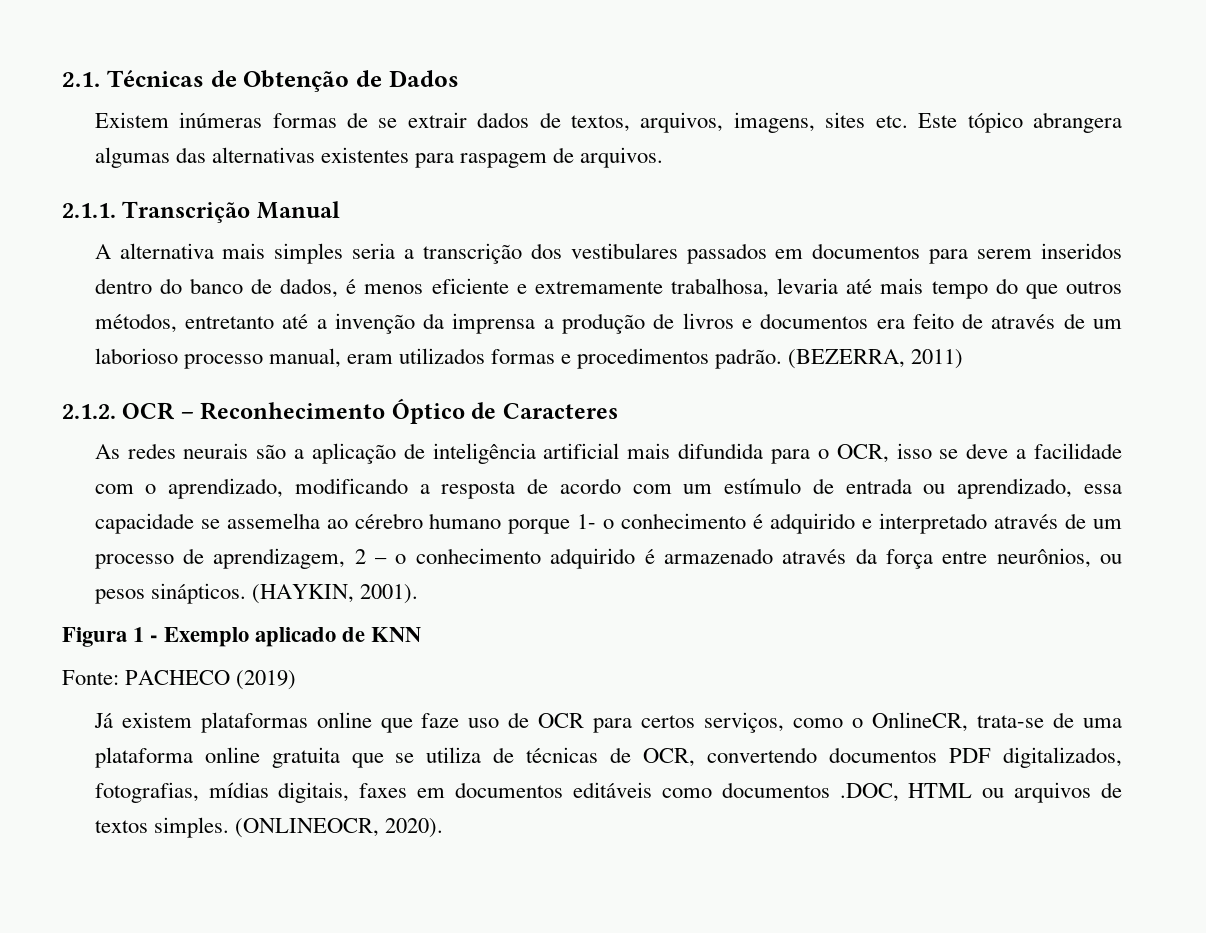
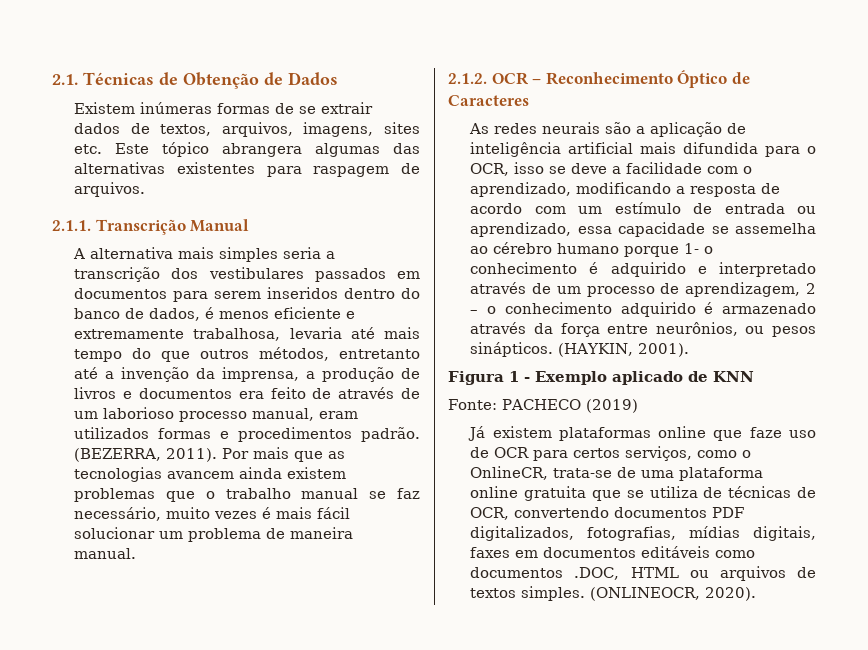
- A alternativa mais simples seria a transcrição dos vestibulares passados em documentos para serem inseridos dentro do banco de dados, é menos eficiente e extremamente trabalhosa, levaria até mais tempo do que outros métodos, entretanto até a invenção da imprensa a produção de livros e documentos era feito de através de um laborioso processo manual, eram utilizados formas e procedimentos padrão.
+ A alternativa mais simples seria a transcrição dos vestibulares passados em documentos para serem inseridos dentro do banco de dados, é menos eficiente e extremamente trabalhosa, levaria até mais tempo do que outros métodos, entretanto até a invenção da imprensa, a produção de livros e documentos era feito de através de um laborioso processo manual, eram utilizados formas e procedimentos padrão.
- (BEZERRA, 2011)
+ (BEZERRA, 2011). Por mais que as tecnologias avancem ainda existem problemas que o trabalho manual se faz necessário, muito vezes é mais fácil solucionar um problema de maneira manual.

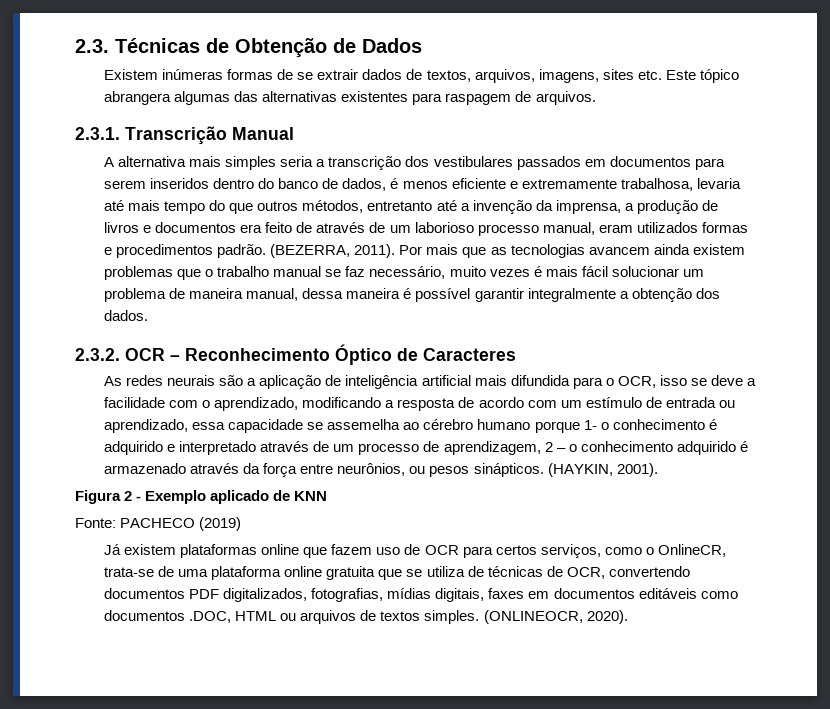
- 2.1. Técnicas de Obtenção de Dados
+ 2.3. Técnicas de Obtenção de Dados
- 2.1.1. Transcrição Manual
+ 2.3.1. Transcrição Manual
- Por mais que as tecnologias avancem ainda existem problemas que o trabalho manual se faz necessário, muito vezes é mais fácil solucionar um problema de maneira manual.
- 2.1.2. OCR – Reconhecimento Óptico de Caracteres
+ Por mais que as tecnologias avancem ainda existem problemas que o trabalho manual se faz necessário, muito vezes é mais fácil solucionar um problema de maneira manual, dessa maneira é possível garantir integralmente a obtenção dos dados.
+ 2.3.2. OCR – Reconhecimento Óptico de Caracteres
- Figura 1 - Exemplo aplicado de KNN
+ Figura 2 - Exemplo aplicado de KNN
- Já existem plataformas online que faze uso de OCR para certos serviços, como o OnlineCR, trata-se de uma plataforma online gratuita que se utiliza de técnicas de OCR, convertendo documentos PDF digitalizados, fotografias, mídias digitais, faxes em documentos editáveis como documentos .DOC, HTML ou arquivos de textos simples.
+ Já existem plataformas online que fazem uso de OCR para certos serviços, como o OnlineCR, trata-se de uma plataforma online gratuita que se utiliza de técnicas de OCR, convertendo documentos PDF digitalizados, fotografias, mídias digitais, faxes em documentos editáveis como documentos .DOC, HTML ou arquivos de textos simples.

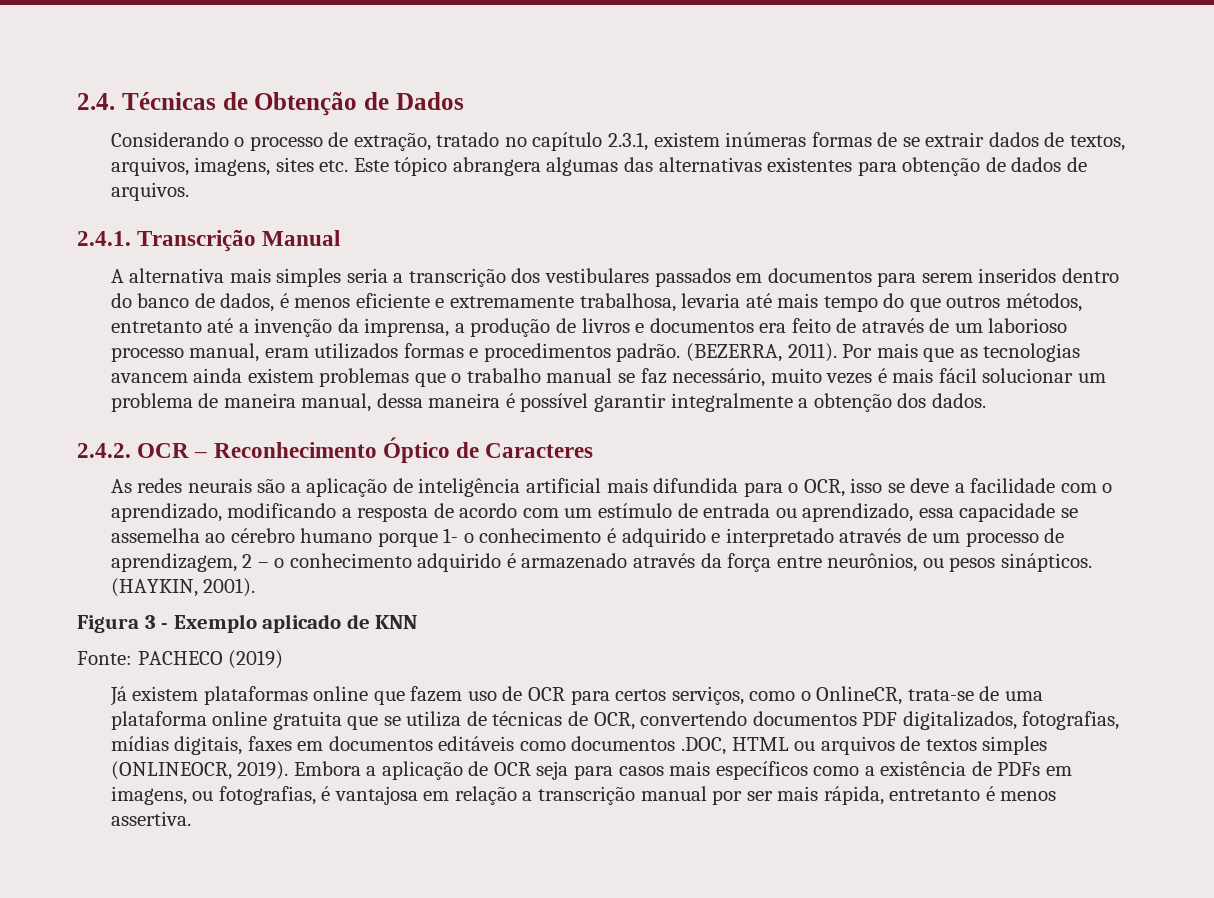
- 2.3. Técnicas de Obtenção de Dados
+ 2.4. Técnicas de Obtenção de Dados
- Existem inúmeras formas de se extrair dados de textos, arquivos, imagens, sites etc. Este tópico abrangera algumas das alternativas existentes para raspagem de arquivos.
+ Considerando o processo de extração, tratado no capítulo 2.3.1, existem inúmeras formas de se extrair dados de textos, arquivos, imagens, sites etc. Este tópico abrangera algumas das alternativas existentes para obtenção de dados de arquivos.
- 2.3.1. Transcrição Manual
+ 2.4.1. Transcrição Manual
- 2.3.2. OCR – Reconhecimento Óptico de Caracteres
+ 2.4.2. OCR – Reconhecimento Óptico de Caracteres
- Figura 2 - Exemplo aplicado de KNN
+ Figura 3 - Exemplo aplicado de KNN
- Já existem plataformas online que fazem uso de OCR para certos serviços, como o OnlineCR, trata-se de uma plataforma online gratuita que se utiliza de técnicas de OCR, convertendo documentos PDF digitalizados, fotografias, mídias digitais, faxes em documentos editáveis como documentos .DOC, HTML ou arquivos de textos simples. (ONLINEOCR, 2020).
+ Já existem plataformas online que fazem uso de OCR para certos serviços, como o OnlineCR, trata-se de uma plataforma online gratuita que se utiliza de técnicas de OCR, convertendo documentos PDF digitalizados, fotografias, mídias digitais, faxes em documentos editáveis como documentos .DOC, HTML ou arquivos de textos simples (ONLINEOCR, 2019). Embora a aplicação de OCR seja para casos mais específicos como a existência de PDFs em imagens, ou fotografias, é vantajosa em relação a transcrição manual por ser mais rápida, entretanto é menos assertiva.

